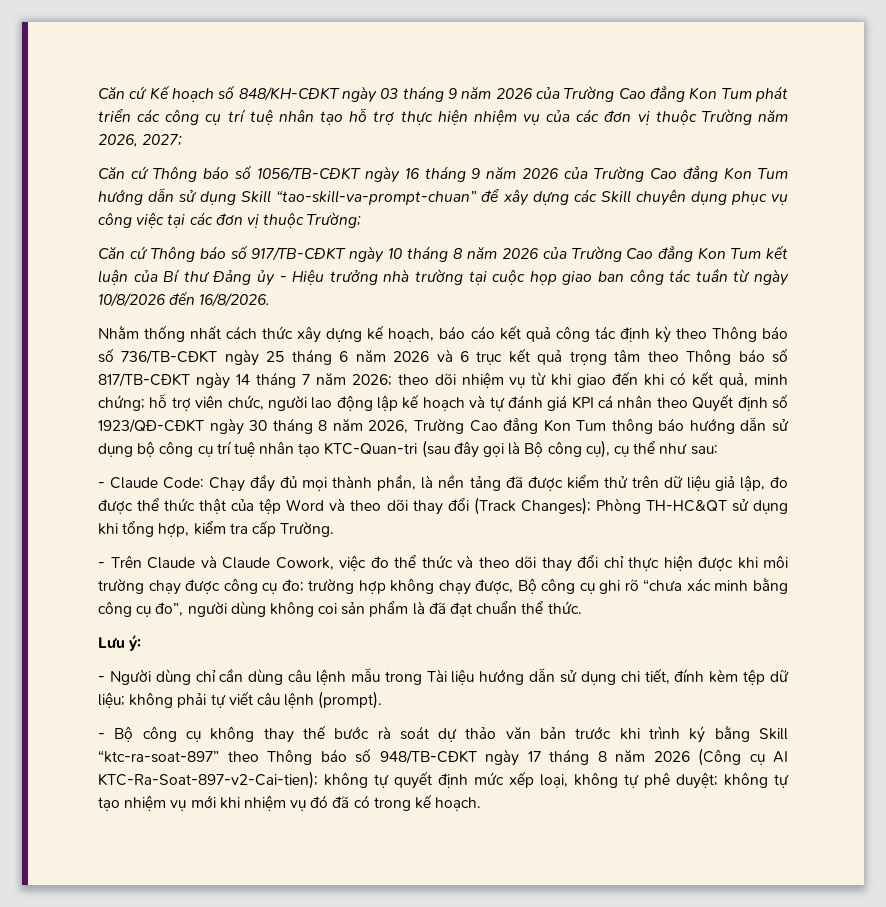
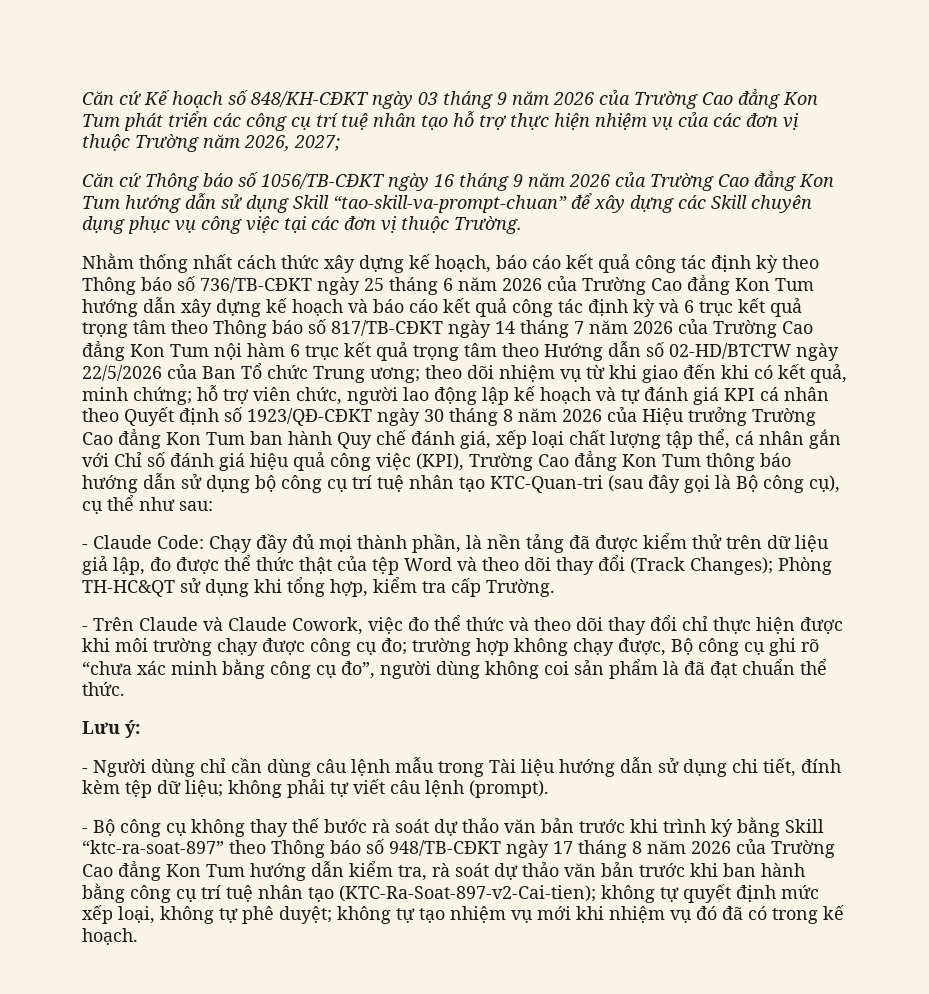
- Căn cứ Thông báo số 1056/TB-CĐKT ngày 16 tháng 9 năm 2026 của Trường Cao đẳng Kon Tum hướng dẫn sử dụng Skill “tao-skill-va-prompt-chuan” để xây dựng các Skill chuyên dụng phục vụ công việc tại các đơn vị thuộc Trường;
- Căn cứ Thông báo số 917/TB-CĐKT ngày 10 tháng 8 năm 2026 của Trường Cao đẳng Kon Tum kết luận của Bí thư Đảng ủy - Hiệu trưởng nhà trường tại cuộc họp giao ban công tác tuần từ ngày 10/8/2026 đến 16/8/2026.
+ Căn cứ Thông báo số 1056/TB-CĐKT ngày 16 tháng 9 năm 2026 của Trường Cao đẳng Kon Tum hướng dẫn sử dụng Skill “tao-skill-va-prompt-chuan” để xây dựng các Skill chuyên dụng phục vụ công việc tại các đơn vị thuộc Trường.
- Nhằm thống nhất cách thức xây dựng kế hoạch, báo cáo kết quả công tác định kỳ theo Thông báo số 736/TB-CĐKT ngày 25 tháng 6 năm 2026 và 6 trục kết quả trọng tâm theo Thông báo số 817/TB-CĐKT ngày 14 tháng 7 năm 2026;
+ Nhằm thống nhất cách thức xây dựng kế hoạch, báo cáo kết quả công tác định kỳ theo Thông báo số 736/TB-CĐKT ngày 25 tháng 6 năm 2026 của Trường Cao đẳng Kon Tum hướng dẫn xây dựng kế hoạch và báo cáo kết quả công tác định kỳ và 6 trục kết quả trọng tâm theo Thông báo số 817/TB-CĐKT ngày 14 tháng 7 năm 2026 của Trường Cao đẳng Kon Tum nội hàm 6 trục kết quả trọng tâm theo Hướng dẫn số 02-HD/BTCTW ngày 22/5/2026 của Ban Tổ chức Trung ương;
- hỗ trợ viên chức, người lao động lập kế hoạch và tự đánh giá KPI cá nhân theo Quyết định số 1923/QĐ-CĐKT ngày 30 tháng 8 năm 2026, Trường Cao đẳng Kon Tum thông báo hướng dẫn sử dụng bộ công cụ trí tuệ nhân tạo KTC-Quan-tri (sau đây gọi là Bộ công cụ), cụ thể như sau:
+ hỗ trợ viên chức, người lao động lập kế hoạch và tự đánh giá KPI cá nhân theo Quyết định số 1923/QĐ-CĐKT ngày 30 tháng 8 năm 2026 của Hiệu trưởng Trường Cao đẳng Kon Tum ban hành Quy chế đánh giá, xếp loại chất lượng tập thể, cá nhân gắn với Chỉ số đánh giá hiệu quả công việc (KPI), Trường Cao đẳng Kon Tum thông báo hướng dẫn sử dụng bộ công cụ trí tuệ nhân tạo KTC-Quan-tri (sau đây gọi là Bộ công cụ), cụ thể như sau:
- - Bộ công cụ không thay thế bước rà soát dự thảo văn bản trước khi trình ký bằng Skill “ktc-ra-soat-897” theo Thông báo số 948/TB-CĐKT ngày 17 tháng 8 năm 2026 (Công cụ AI KTC-Ra-Soat-897-v2-Cai-tien); không tự quyết định mức xếp loại, không tự phê duyệt; không tự tạo nhiệm vụ mới khi nhiệm vụ đó đã có trong kế hoạch.
+ - Bộ công cụ không thay thế bước rà soát dự thảo văn bản trước khi trình ký bằng Skill “ktc-ra-soat-897” theo Thông báo số 948/TB-CĐKT ngày 17 tháng 8 năm 2026 của Trường Cao đẳng Kon Tum hướng dẫn kiểm tra, rà soát dự thảo văn bản trước khi ban hành bằng công cụ trí tuệ nhân tạo (KTC-Ra-Soat-897-v2-Cai-tien); không tự quyết định mức xếp loại, không tự phê duyệt; không tự tạo nhiệm vụ mới khi nhiệm vụ đó đã có trong kế hoạch.

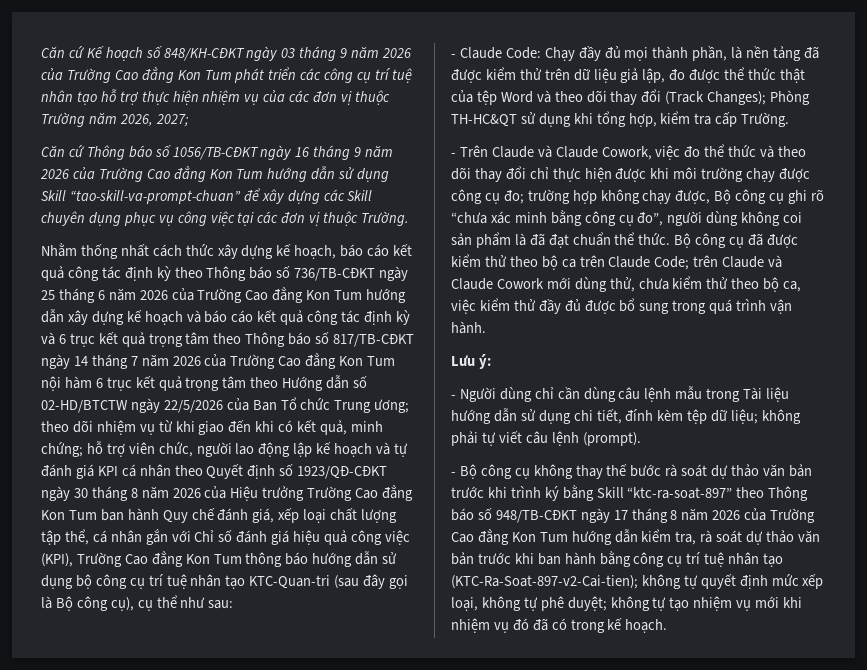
+ Bộ công cụ đã được kiểm thử theo bộ ca trên Claude Code; trên Claude và Claude Cowork mới dùng thử, chưa kiểm thử theo bộ ca, việc kiểm thử đầy đủ được bổ sung trong quá trình vận hành.

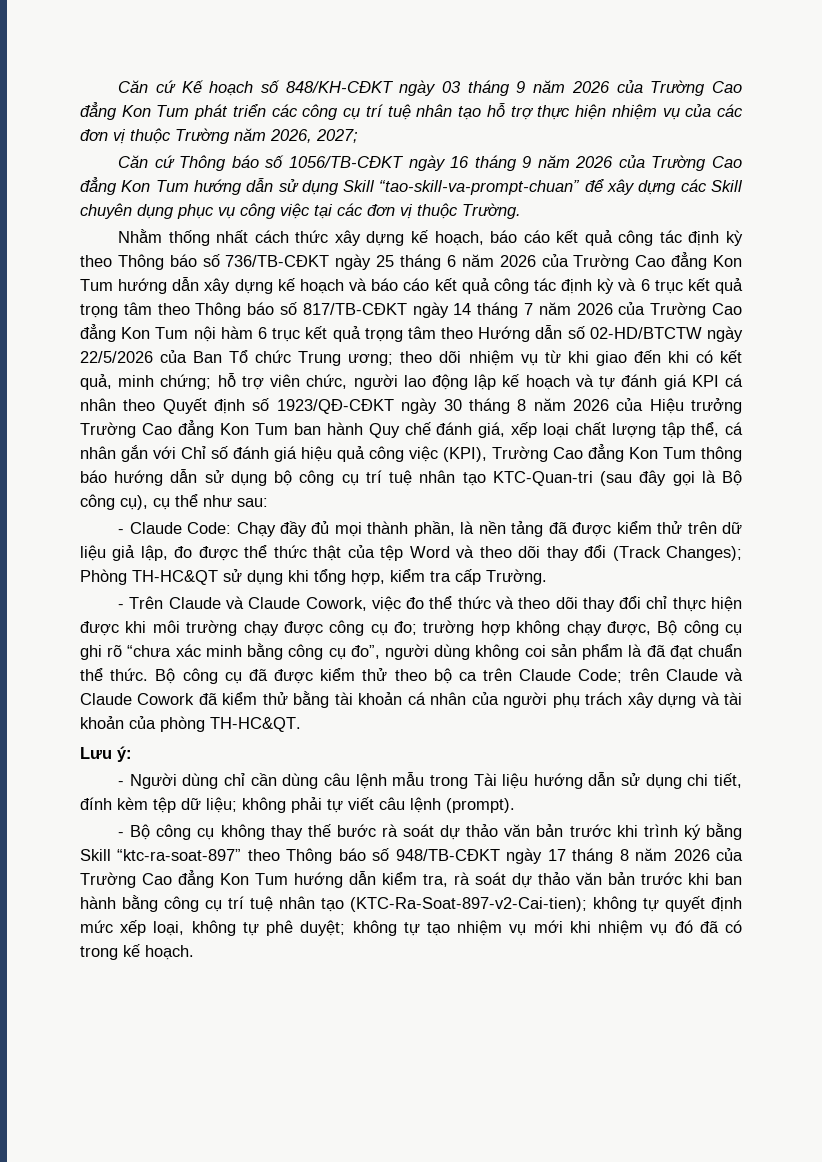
- Bộ công cụ đã được kiểm thử theo bộ ca trên Claude Code; trên Claude và Claude Cowork mới dùng thử, chưa kiểm thử theo bộ ca, việc kiểm thử đầy đủ được bổ sung trong quá trình vận hành.
+ Bộ công cụ đã được kiểm thử theo bộ ca trên Claude Code; trên Claude và Claude Cowork đã kiểm thử bằng tài khoản cá nhân của người phụ trách xây dựng và tài khoản của phòng TH-HC&QT.

